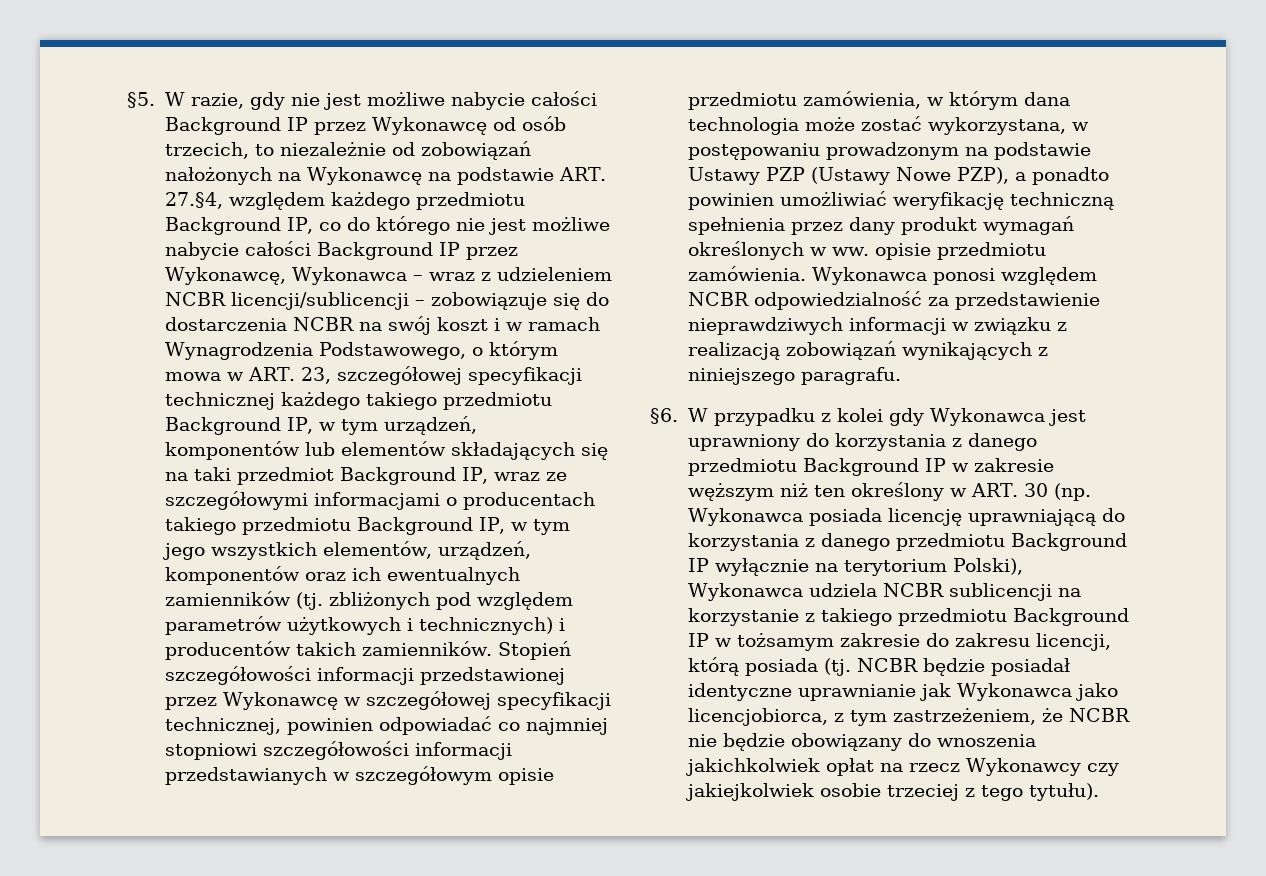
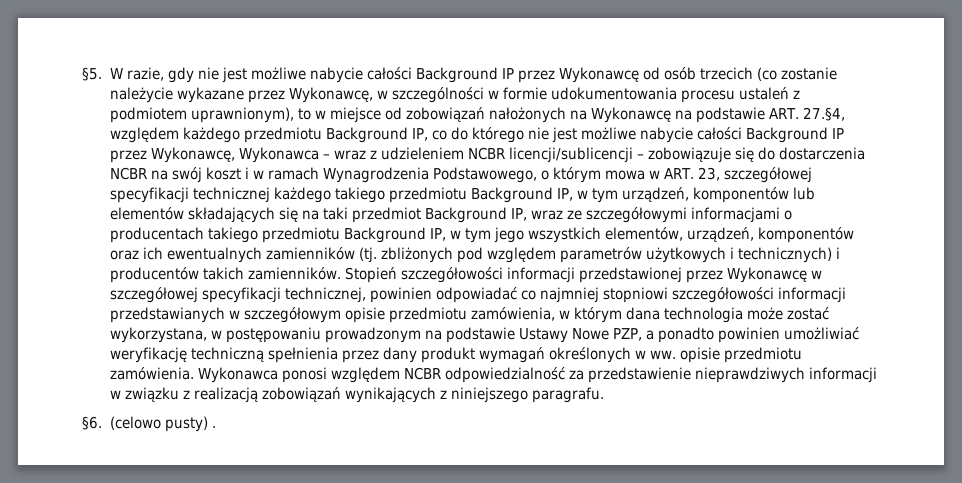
- W razie, gdy nie jest możliwe nabycie całości Background IP przez Wykonawcę od osób trzecich, to niezależnie od zobowiązań nałożonych na Wykonawcę na podstawie ART. 27.§4, względem każdego przedmiotu Background IP, co do którego nie jest możliwe nabycie całości Background IP przez Wykonawcę, Wykonawca – wraz z udzieleniem NCBR licencji/sublicencji – zobowiązuje się do dostarczenia NCBR na swój koszt i w ramach Wynagrodzenia Podstawowego, o którym mowa w ART. 23, szczegółowej specyfikacji technicznej każdego takiego przedmiotu Background IP, w tym urządzeń, komponentów lub elementów składających się na taki przedmiot Background IP, wraz ze szczegółowymi informacjami o producentach takiego przedmiotu Background IP, w tym jego wszystkich elementów, urządzeń, komponentów oraz ich ewentualnych zamienników (tj. zbliżonych pod względem parametrów użytkowych i technicznych) i producentów takich zamienników.
+ W razie, gdy nie jest możliwe nabycie całości Background IP przez Wykonawcę od osób trzecich (co zostanie należycie wykazane przez Wykonawcę, w szczególności w formie udokumentowania procesu ustaleń z podmiotem uprawnionym), to w miejsce od zobowiązań nałożonych na Wykonawcę na podstawie ART. 27.§4, względem każdego przedmiotu Background IP, co do którego nie jest możliwe nabycie całości Background IP przez Wykonawcę, Wykonawca – wraz z udzieleniem NCBR licencji/sublicencji – zobowiązuje się do dostarczenia NCBR na swój koszt i w ramach Wynagrodzenia Podstawowego, o którym mowa w ART. 23, szczegółowej specyfikacji technicznej każdego takiego przedmiotu Background IP, w tym urządzeń, komponentów lub elementów składających się na taki przedmiot Background IP, wraz ze szczegółowymi informacjami o producentach takiego przedmiotu Background IP, w tym jego wszystkich elementów, urządzeń, komponentów oraz ich ewentualnych zamienników (tj. zbliżonych pod względem parametrów użytkowych i technicznych) i producentów takich zamienników.
- Stopień szczegółowości informacji przedstawionej przez Wykonawcę w szczegółowej specyfikacji technicznej, powinien odpowiadać co najmniej stopniowi szczegółowości informacji przedstawianych w szczegółowym opisie przedmiotu zamówienia, w którym dana technologia może zostać wykorzystana, w postępowaniu prowadzonym na podstawie Ustawy PZP (Ustawy Nowe PZP), a ponadto powinien umożliwiać weryfikację techniczną spełnienia przez dany produkt wymagań określonych w ww. opisie przedmiotu zamówienia.
+ Stopień szczegółowości informacji przedstawionej przez Wykonawcę w szczegółowej specyfikacji technicznej, powinien odpowiadać co najmniej stopniowi szczegółowości informacji przedstawianych w szczegółowym opisie przedmiotu zamówienia, w którym dana technologia może zostać wykorzystana, w postępowaniu prowadzonym na podstawie Ustawy Nowe PZP, a ponadto powinien umożliwiać weryfikację techniczną spełnienia przez dany produkt wymagań określonych w ww. opisie przedmiotu zamówienia.
- W przypadku z kolei gdy Wykonawca jest uprawniony do korzystania z danego przedmiotu Background IP w zakresie węższym niż ten określony w ART. 30 (np. Wykonawca posiada licencję uprawniającą do korzystania z danego przedmiotu Background IP wyłącznie na terytorium Polski), Wykonawca udziela NCBR sublicencji na korzystanie z takiego przedmiotu Background IP w tożsamym zakresie do zakresu licencji, którą posiada (tj. NCBR będzie posiadał identyczne uprawnianie jak Wykonawca jako licencjobiorca, z tym zastrzeżeniem, że NCBR nie będzie obowiązany do wnoszenia jakichkolwiek opłat na rzecz Wykonawcy czy jakiejkolwiek osobie trzeciej z tego tytułu).
+ (celowo pusty) .

